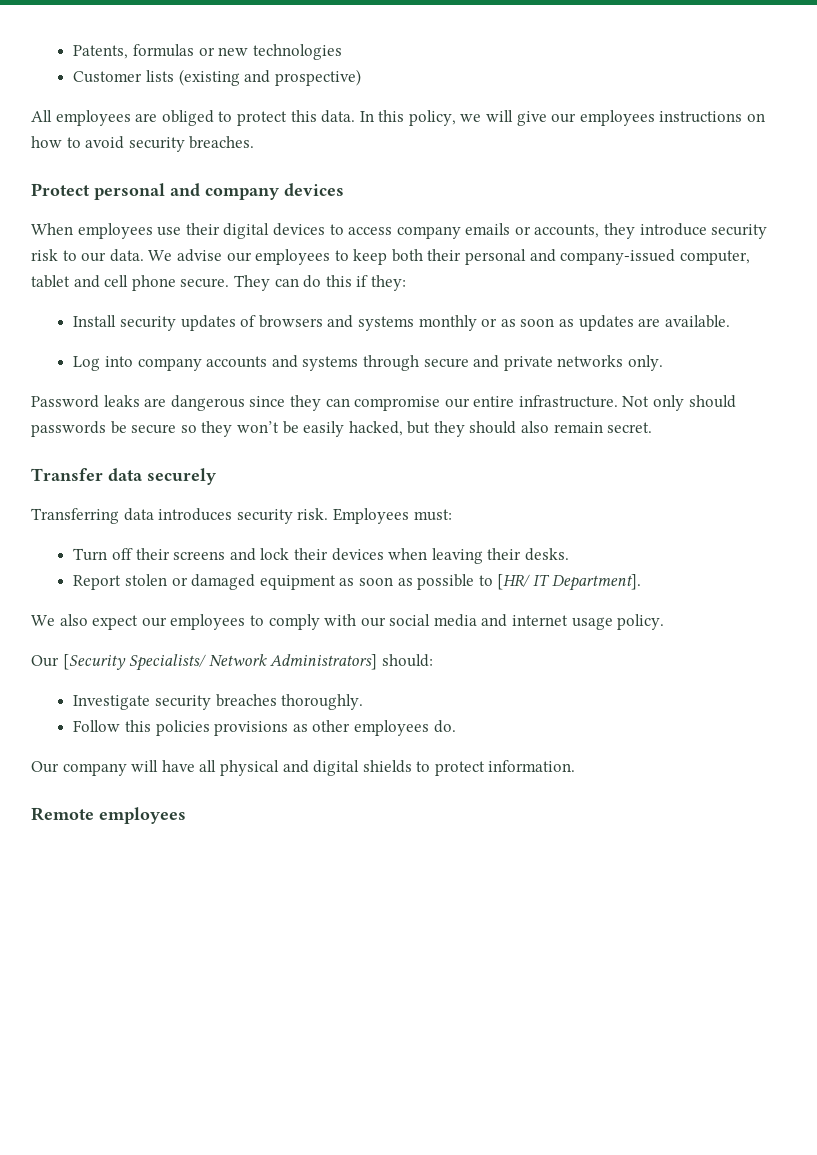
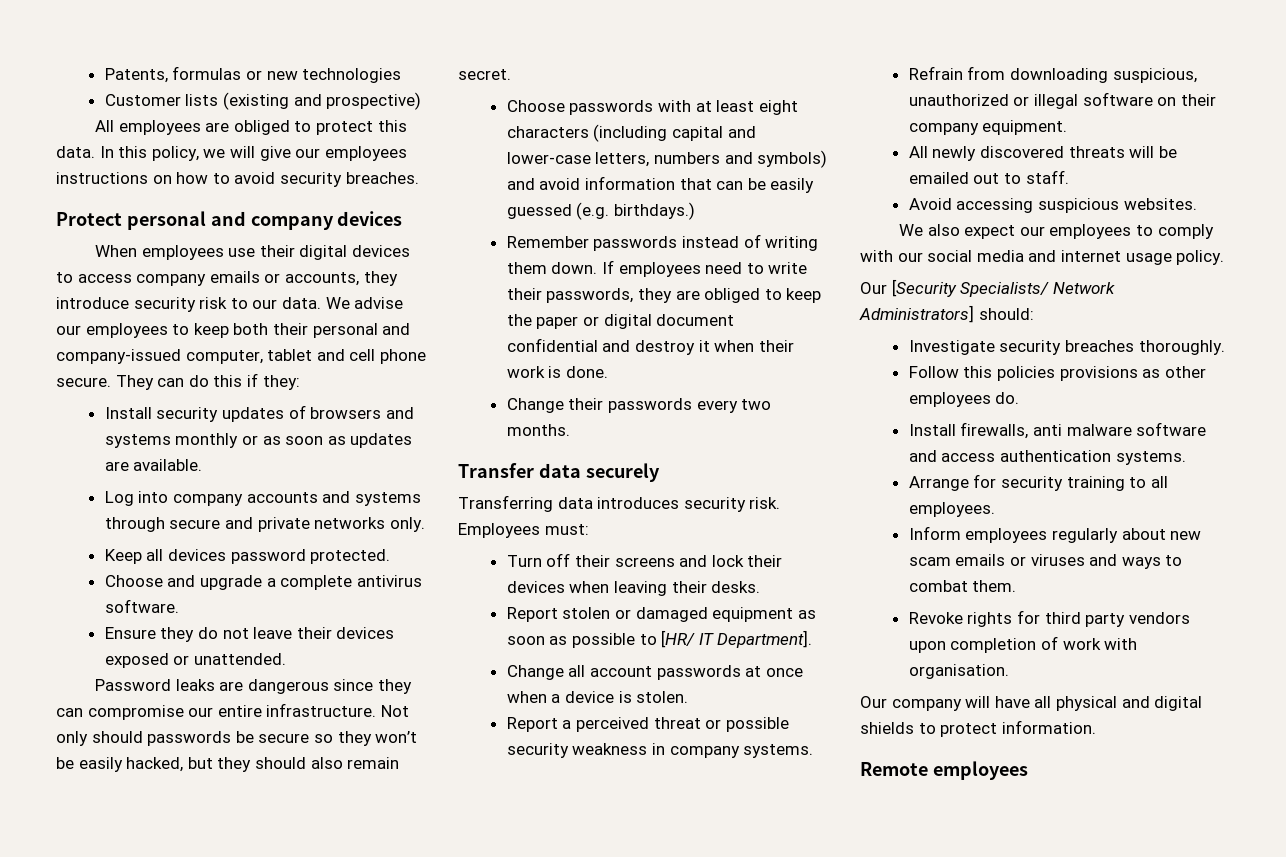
+ Keep all devices password protected.
+ Choose and upgrade a complete antivirus software.
+ Ensure they do not leave their devices exposed or unattended.
+ Choose passwords with at least eight characters (including capital and lower-case letters, numbers and symbols) and avoid information that can be easily guessed (e.g. birthdays.)
+ Remember passwords instead of writing them down. If employees need to write their passwords, they are obliged to keep the paper or digital document confidential and destroy it when their work is done.
+ Change their passwords every two months.
+ Change all account passwords at once when a device is stolen.
+ Report a perceived threat or possible security weakness in company systems.
+ Refrain from downloading suspicious, unauthorized or illegal software on their company equipment.
+ All newly discovered threats will be emailed out to staff.
+ Avoid accessing suspicious websites.
+ Install firewalls, anti malware software and access authentication systems.
+ Arrange for security training to all employees.
+ Inform employees regularly about new scam emails or viruses and ways to combat them.
+ Revoke rights for third party vendors upon completion of work with organisation.

